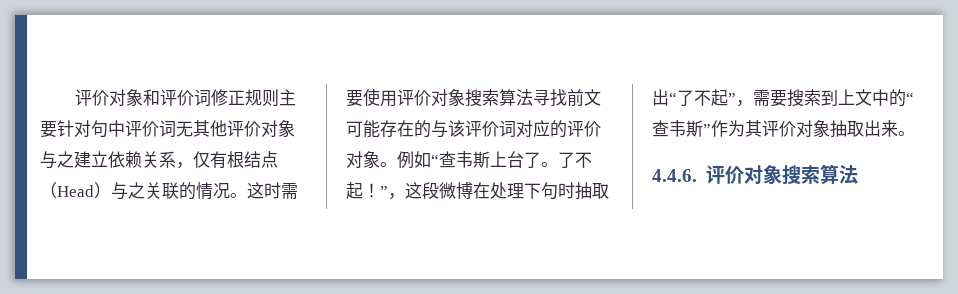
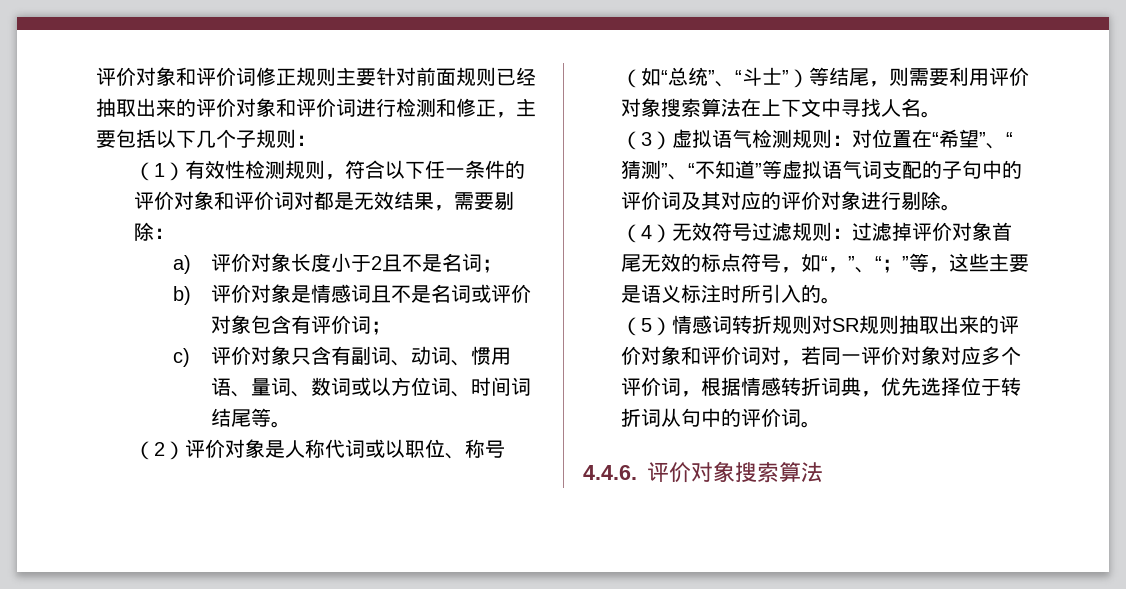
- 评价对象和评价词修正规则主要针对句中评价词无其他评价对象与之建立依赖关系，仅有根结点（Head）与之关联的情况。这时需要使用评价对象搜索算法寻找前文可能存在的与该评价词对应的评价对象。例如“查韦斯上台了。了不起！”，这段微博在处理下句时抽取出“了不起”，需要搜索到上文中的“查韦斯”作为其评价对象抽取出来。
+ 评价对象和评价词修正规则主要针对前面规则已经抽取出来的评价对象和评价词进行检测和修正，主要包括以下几个子规则：
+ （1）有效性检测规则，符合以下任一条件的评价对象和评价词对都是无效结果，需要剔除：
+ a)评价对象长度小于2且不是名词；
+ b)评价对象是情感词且不是名词或评价对象包含有评价词；
+ c)评价对象只含有副词、动词、惯用语、量词、数词或以方位词、时间词结尾等。
+ （2）评价对象是人称代词或以职位、称号（如“总统”、“斗士”）等结尾，则需要利用评价对象搜索算法在上下文中寻找人名。
+ （3）虚拟语气检测规则：对位置在“希望”、“猜测”、“不知道”等虚拟语气词支配的子句中的评价词及其对应的评价对象进行剔除。
+ （4）无效符号过滤规则：过滤掉评价对象首尾无效的标点符号，如“，”、“；”等，这些主要是语义标注时所引入的。
+ （5）情感词转折规则对SR规则抽取出来的评价对象和评价词对，若同一评价对象对应多个评价词，根据情感转折词典，优先选择位于转折词从句中的评价词。

